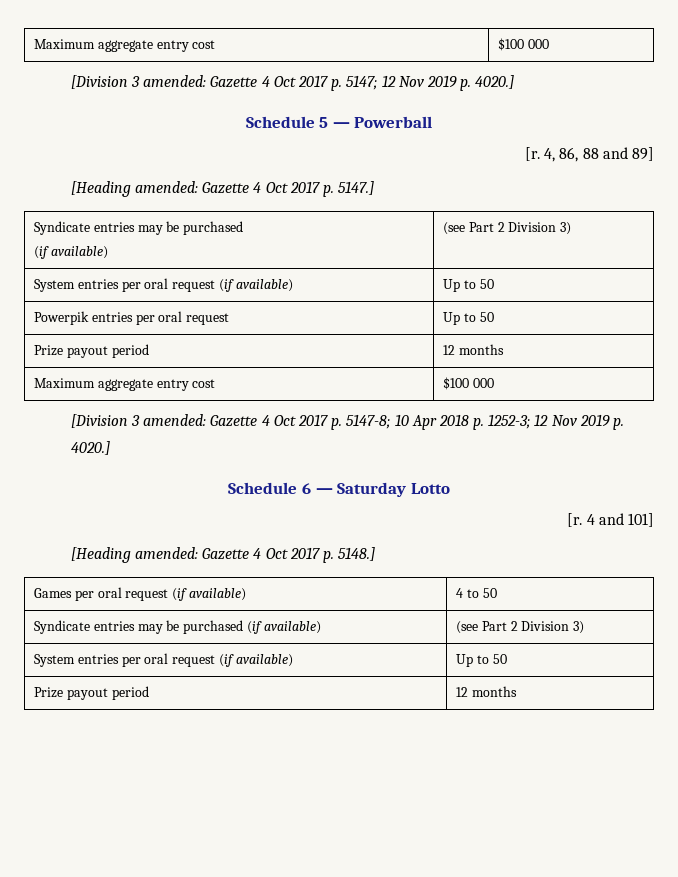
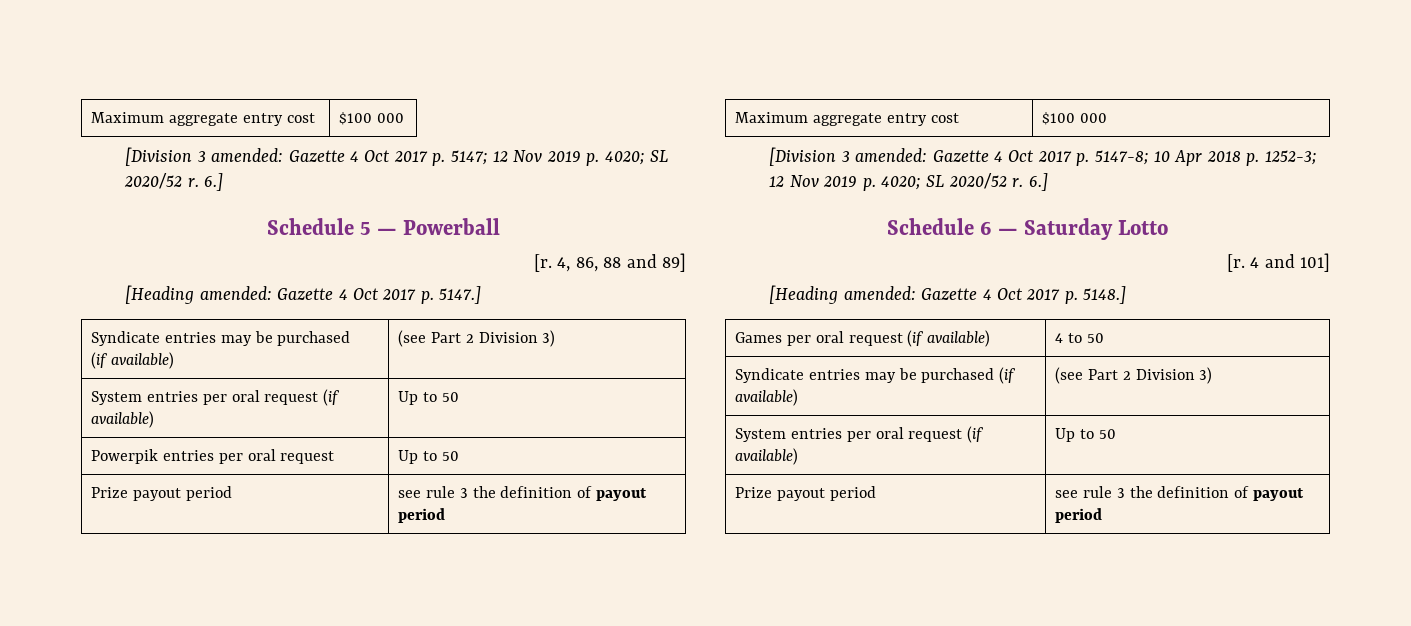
- [Division 3 amended: Gazette 4 Oct 2017 p. 5147; 12 Nov 2019 p. 4020.]
+ [Division 3 amended: Gazette 4 Oct 2017 p. 5147; 12 Nov 2019 p. 4020; SL 2020/52 r. 6.]
  Powerpik entries per oral request | Up to 50
- Prize payout period | 12 months
+ Prize payout period | see rule 3 the definition of payout period
- [Division 3 amended: Gazette 4 Oct 2017 p. 5147-8; 10 Apr 2018 p. 1252-3; 12 Nov 2019 p. 4020.]
+ [Division 3 amended: Gazette 4 Oct 2017 p. 5147-8; 10 Apr 2018 p. 1252-3; 12 Nov 2019 p. 4020; SL 2020/52 r. 6.]
  Syndicate entries may be purchased (if available) | (see Part 2 Division 3)
  System entries per oral request (if available) | Up to 50
- Prize payout period | 12 months
+ Prize payout period | see rule 3 the definition of payout period

